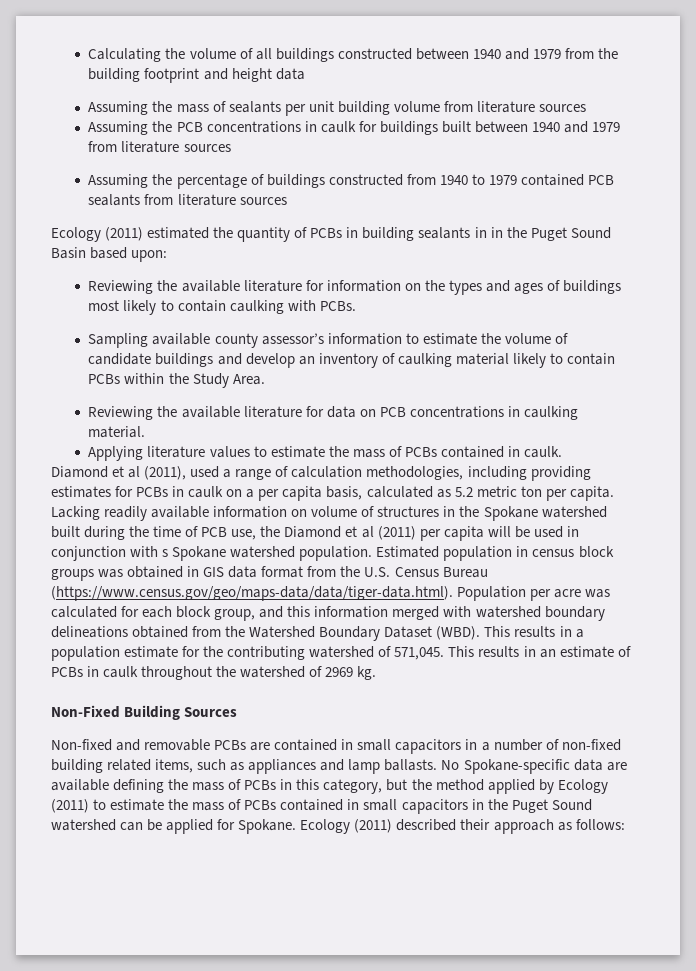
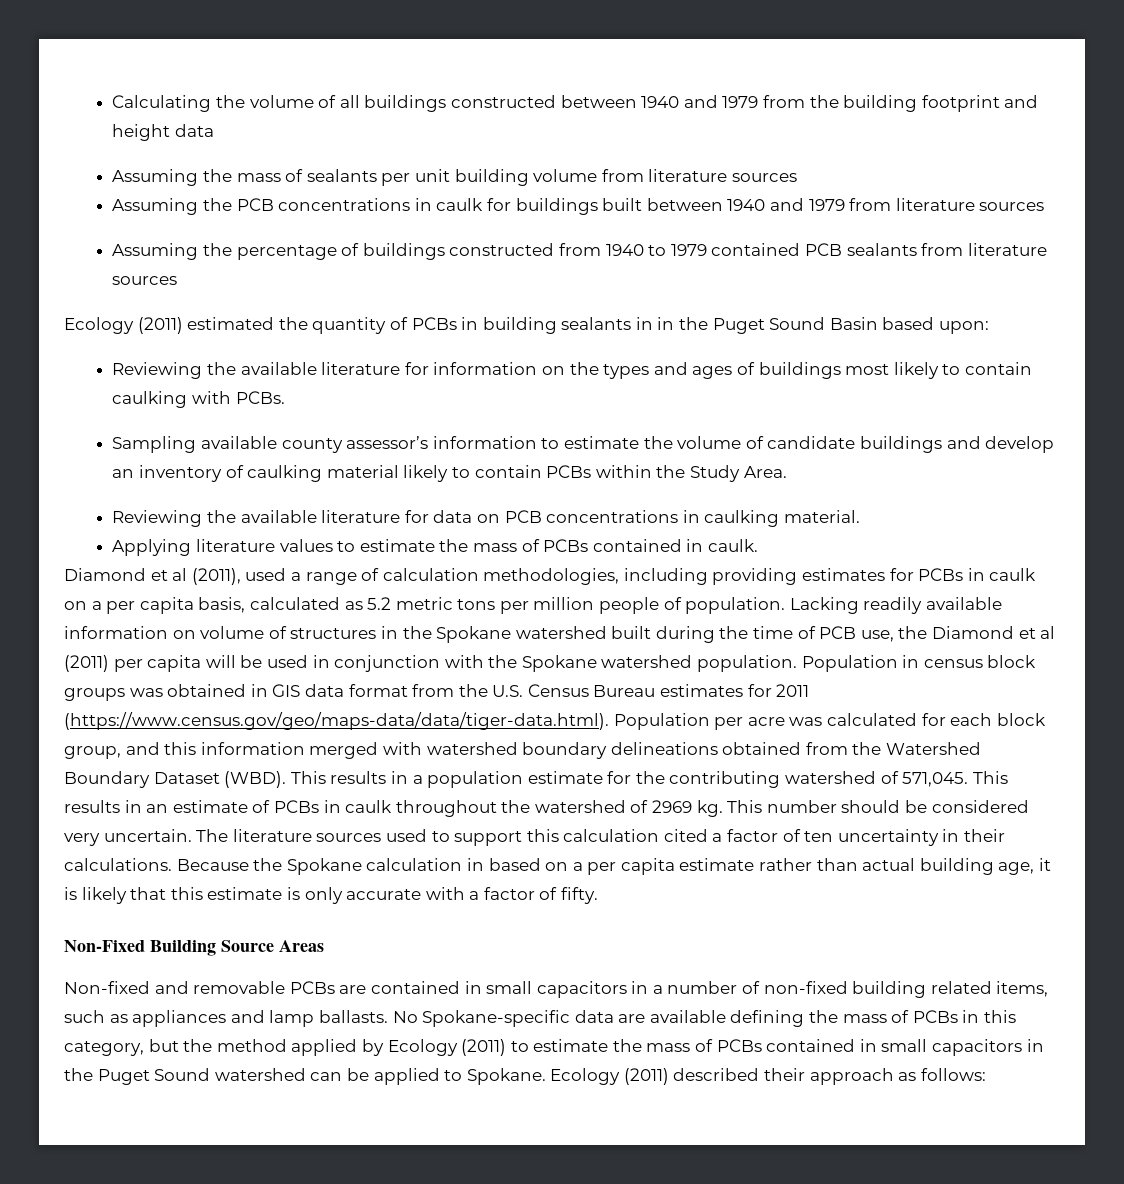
- Diamond et al (2011), used a range of calculation methodologies, including providing estimates for PCBs in caulk on a per capita basis, calculated as 5.2 metric ton per capita.
+ Diamond et al (2011), used a range of calculation methodologies, including providing estimates for PCBs in caulk on a per capita basis, calculated as 5.2 metric tons per million people of population.
- Lacking readily available information on volume of structures in the Spokane watershed built during the time of PCB use, the Diamond et al (2011) per capita will be used in conjunction with s Spokane watershed population.
+ Lacking readily available information on volume of structures in the Spokane watershed built during the time of PCB use, the Diamond et al (2011) per capita will be used in conjunction with the Spokane watershed population.
- Estimated population in census block groups was obtained in GIS data format from the U.S. Census Bureau (https://www.census.gov/geo/maps-data/data/tiger-data.html). Population per acre was calculated for each block group, and this information merged with watershed boundary delineations obtained from the Watershed Boundary Dataset (WBD).
+ Population in census block groups was obtained in GIS data format from the U.S. Census Bureau estimates for 2011 (https://www.census.gov/geo/maps-data/data/tiger-data.html). Population per acre was calculated for each block group, and this information merged with watershed boundary delineations obtained from the Watershed Boundary Dataset (WBD).
+ This number should be considered very uncertain. The literature sources used to support this calculation cited a factor of ten uncertainty in their calculations. Because the Spokane calculation in based on a per capita estimate rather than actual building age, it is likely that this estimate is only accurate with a factor of fifty.
- Non-Fixed Building Sources
+ Non-Fixed Building Source Areas
- No Spokane-specific data are available defining the mass of PCBs in this category, but the method applied by Ecology (2011) to estimate the mass of PCBs contained in small capacitors in the Puget Sound watershed can be applied for Spokane.
+ No Spokane-specific data are available defining the mass of PCBs in this category, but the method applied by Ecology (2011) to estimate the mass of PCBs contained in small capacitors in the Puget Sound watershed can be applied to Spokane.

